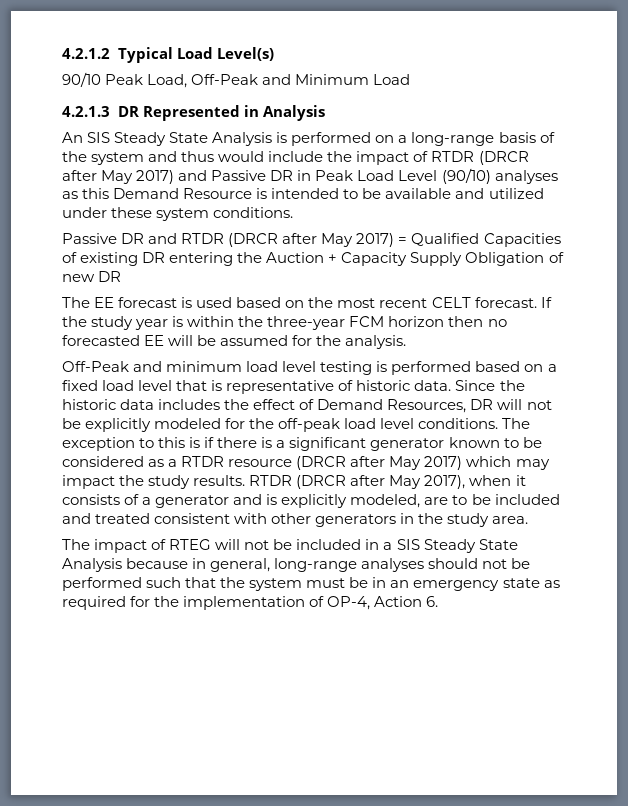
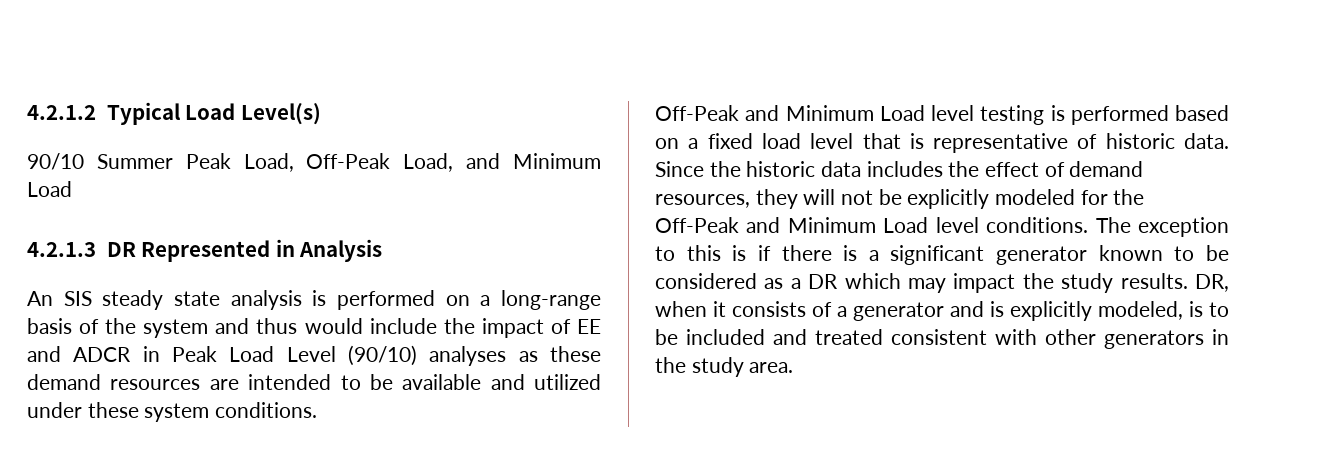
- 90/10 Peak Load, Off-Peak and Minimum Load
+ 90/10 Summer Peak Load, Off-Peak Load, and Minimum Load
- An SIS Steady State Analysis is performed on a long-range basis of the system and thus would include the impact of RTDR (DRCR after May 2017) and Passive DR in Peak Load Level (90/10) analyses as this Demand Resource is intended to be available and utilized under these system conditions.
+ An SIS steady state analysis is performed on a long-range basis of the system and thus would include the impact of EE and ADCR in Peak Load Level (90/10) analyses as these demand resources are intended to be available and utilized under these system conditions.
- Passive DR and RTDR (DRCR after May 2017) = Qualified Capacities of existing DR entering the Auction + Capacity Supply Obligation of new DR
- The EE forecast is used based on the most recent CELT forecast. If the study year is within the three-year FCM horizon then no forecasted EE will be assumed for the analysis.
- Off-Peak and minimum load level testing is performed based on a fixed load level that is representative of historic data.
+ Off-Peak and Minimum Load level testing is performed based on a fixed load level that is representative of historic data.
- Since the historic data includes the effect of Demand Resources, DR will not be explicitly modeled for the off-peak load level conditions.
+ Since the historic data includes the effect of demand resources, they will not be explicitly modeled for the Off-Peak and Minimum Load level conditions.
- The exception to this is if there is a significant generator known to be considered as a RTDR resource (DRCR after May 2017) which may impact the study results.
+ The exception to this is if there is a significant generator known to be considered as a DR which may impact the study results.
- RTDR (DRCR after May 2017), when it consists of a generator and is explicitly modeled, are to be included and treated consistent with other generators in the study area.
+ DR, when it consists of a generator and is explicitly modeled, is to be included and treated consistent with other generators in the study area.
- The impact of RTEG will not be included in a SIS Steady State Analysis because in general, long-range analyses should not be performed such that the system must be in an emergency state as required for the implementation of OP-4, Action 6.

